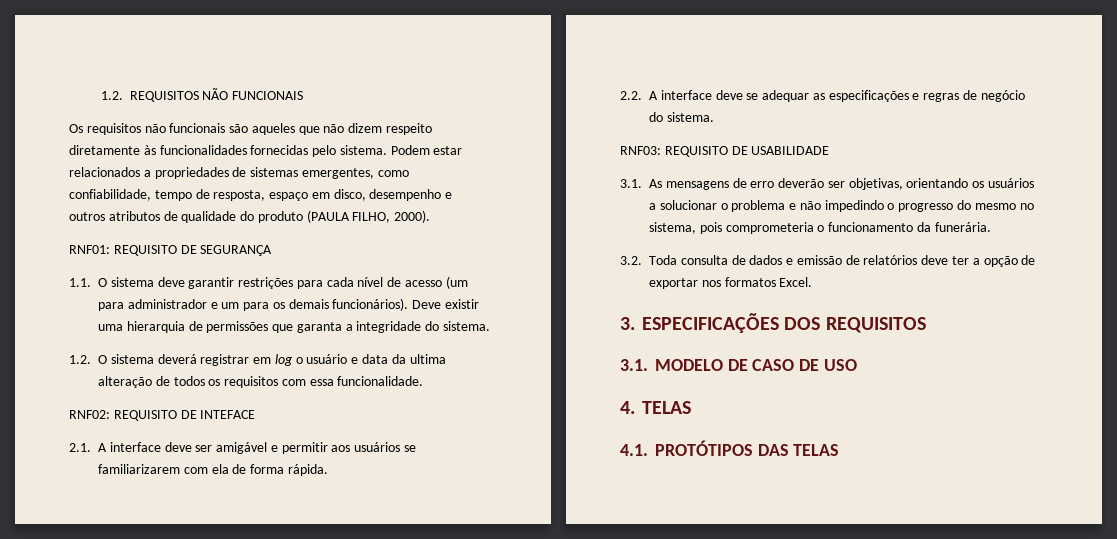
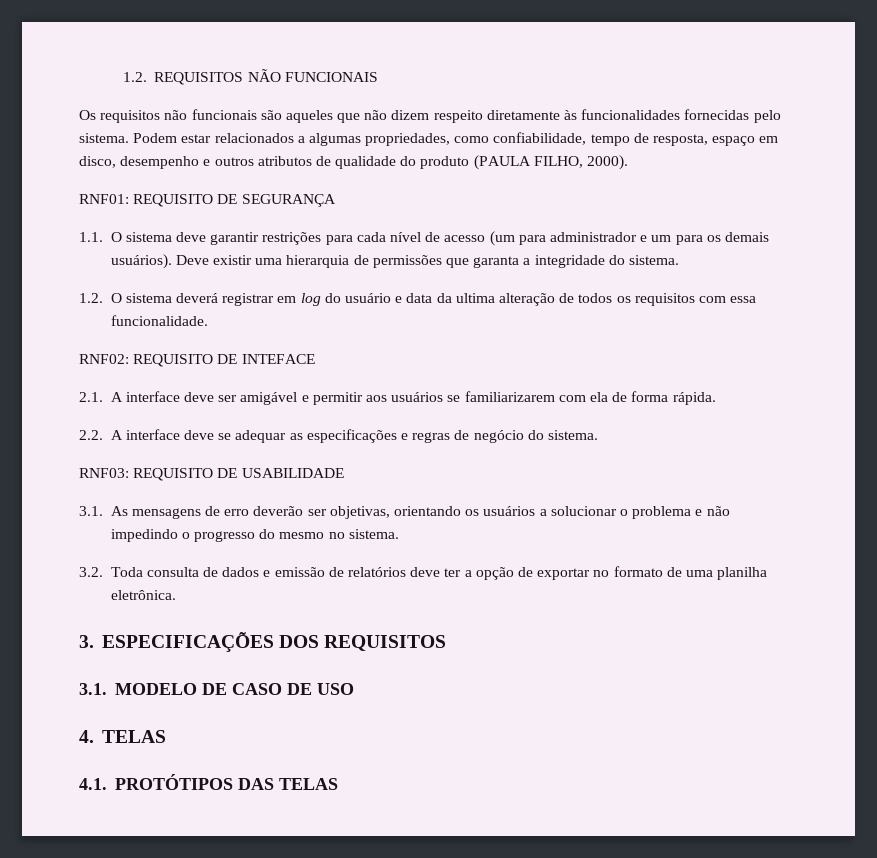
- Podem estar relacionados a propriedades de sistemas emergentes, como confiabilidade, tempo de resposta, espaço em disco, desempenho e outros atributos de qualidade do produto (PAULA FILHO, 2000).
+ Podem estar relacionados a algumas propriedades, como confiabilidade, tempo de resposta, espaço em disco, desempenho e outros atributos de qualidade do produto (PAULA FILHO, 2000).
- 1.1. O sistema deve garantir restrições para cada nível de acesso (um para administrador e um para os demais funcionários).
+ 1.1. O sistema deve garantir restrições para cada nível de acesso (um para administrador e um para os demais usuários).
- 1.2. O sistema deverá registrar em log o usuário e data da ultima alteração de todos os requisitos com essa funcionalidade.
+ 1.2. O sistema deverá registrar em log do usuário e data da ultima alteração de todos os requisitos com essa funcionalidade.
- 3.1. As mensagens de erro deverão ser objetivas, orientando os usuários a solucionar o problema e não impedindo o progresso do mesmo no sistema, pois comprometeria o funcionamento da funerária.
+ 3.1. As mensagens de erro deverão ser objetivas, orientando os usuários a solucionar o problema e não impedindo o progresso do mesmo no sistema.
- 3.2. Toda consulta de dados e emissão de relatórios deve ter a opção de exportar nos formatos Excel.
+ 3.2. Toda consulta de dados e emissão de relatórios deve ter a opção de exportar no formato de uma planilha eletrônica.

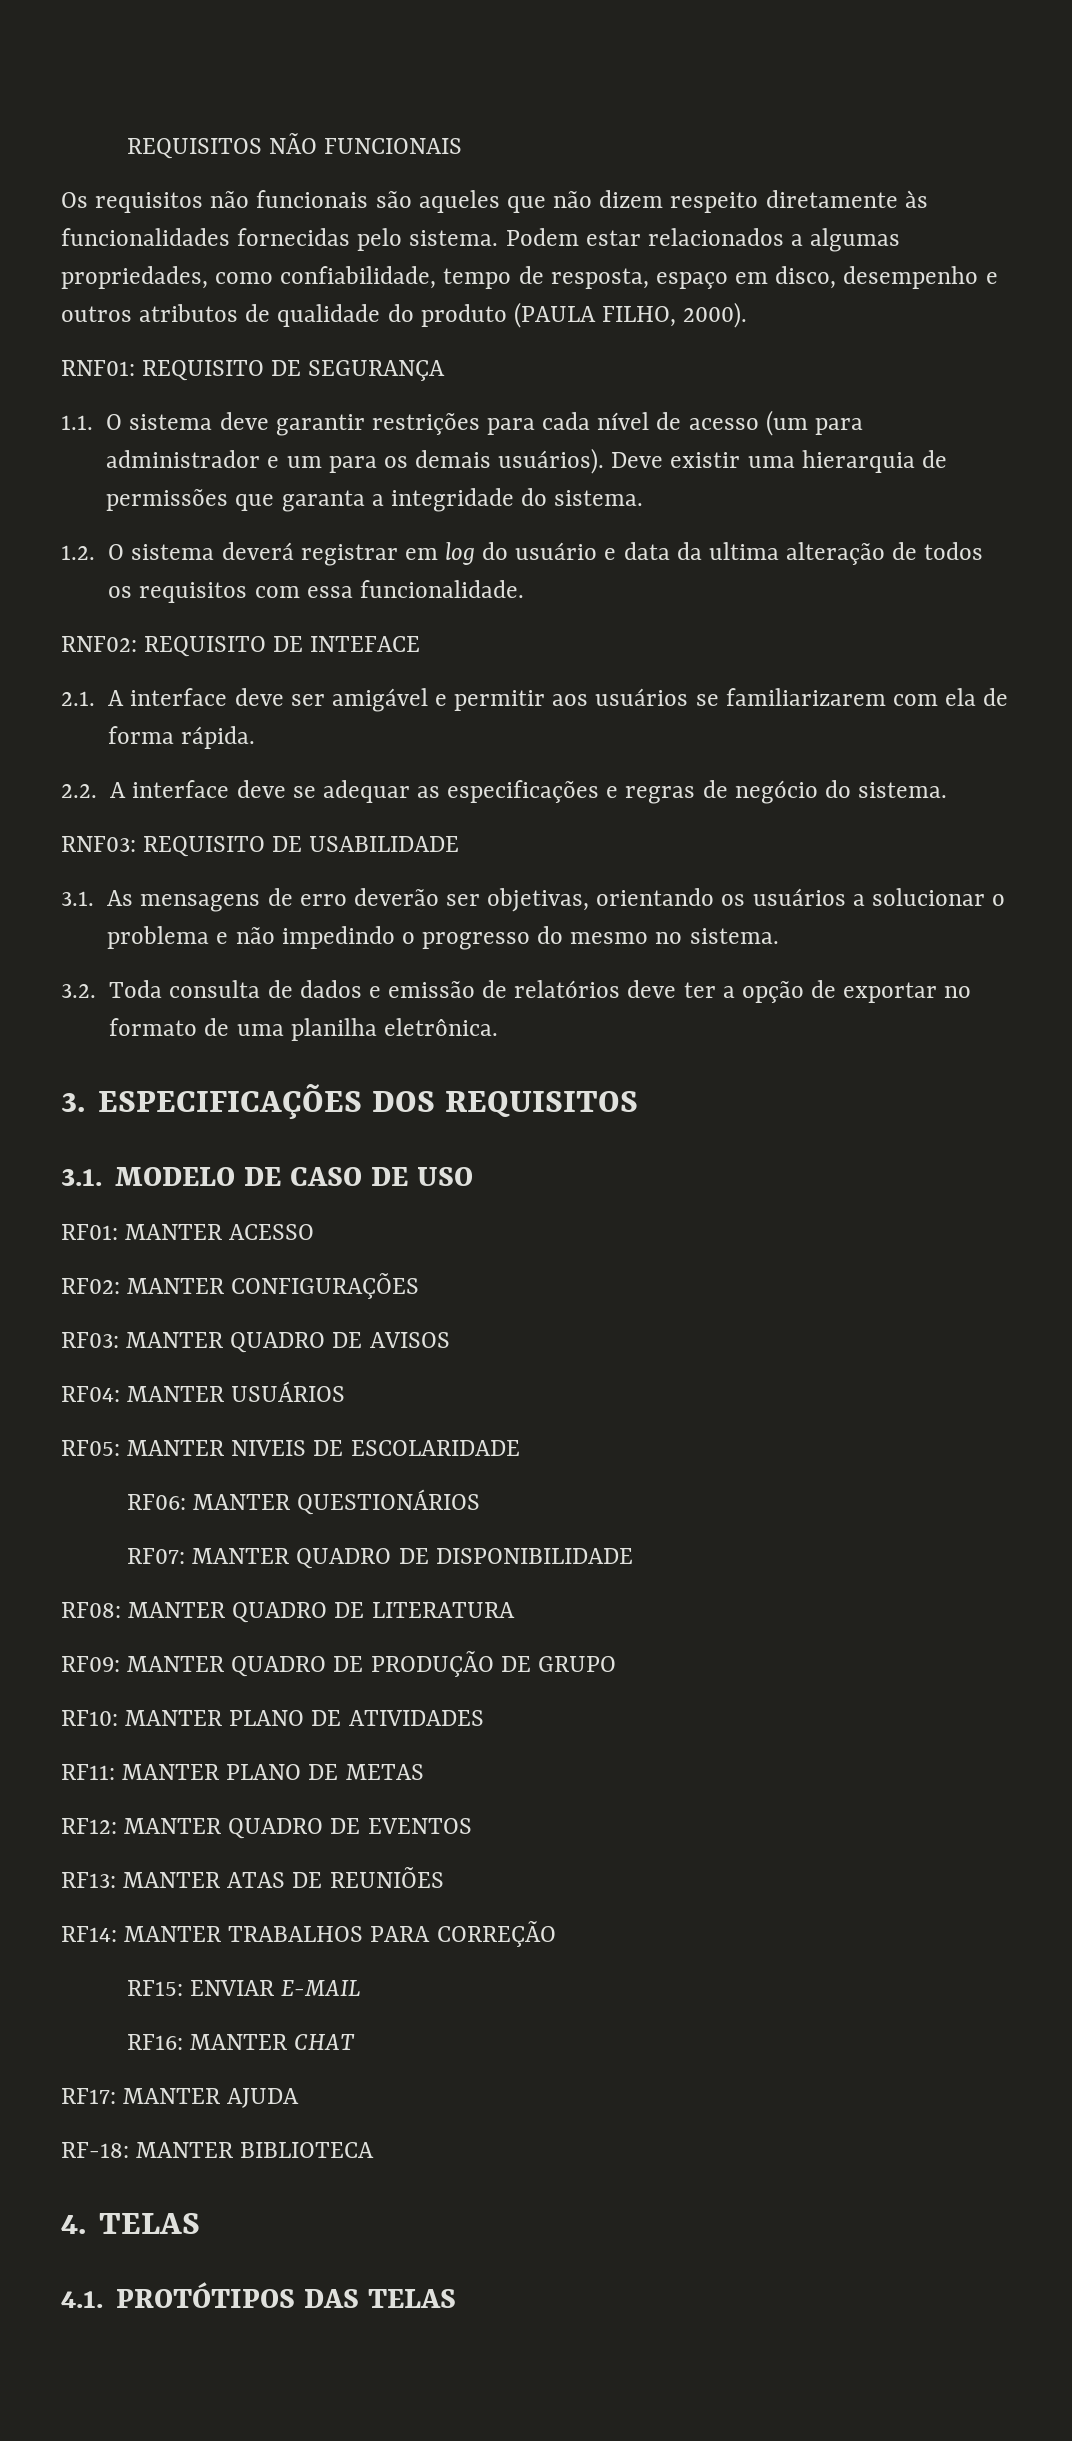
- 1.2. REQUISITOS NÃO FUNCIONAIS
+ REQUISITOS NÃO FUNCIONAIS
+ RF01: MANTER ACESSO
+ RF02: MANTER CONFIGURAÇÕES
+ RF03: MANTER QUADRO DE AVISOS
+ RF04: MANTER USUÁRIOS
+ RF05: MANTER NIVEIS DE ESCOLARIDADE
+ RF06: MANTER QUESTIONÁRIOS
+ RF07: MANTER QUADRO DE DISPONIBILIDADE
+ RF08: MANTER QUADRO DE LITERATURA
+ RF09: MANTER QUADRO DE PRODUÇÃO DE GRUPO
+ RF10: MANTER PLANO DE ATIVIDADES
+ RF11: MANTER PLANO DE METAS
+ RF12: MANTER QUADRO DE EVENTOS
+ RF13: MANTER ATAS DE REUNIÕES
+ RF14: MANTER TRABALHOS PARA CORREÇÃO
+ RF15: ENVIAR E-MAIL
+ RF16: MANTER CHAT
+ RF17: MANTER AJUDA
+ RF-18: MANTER BIBLIOTECA

